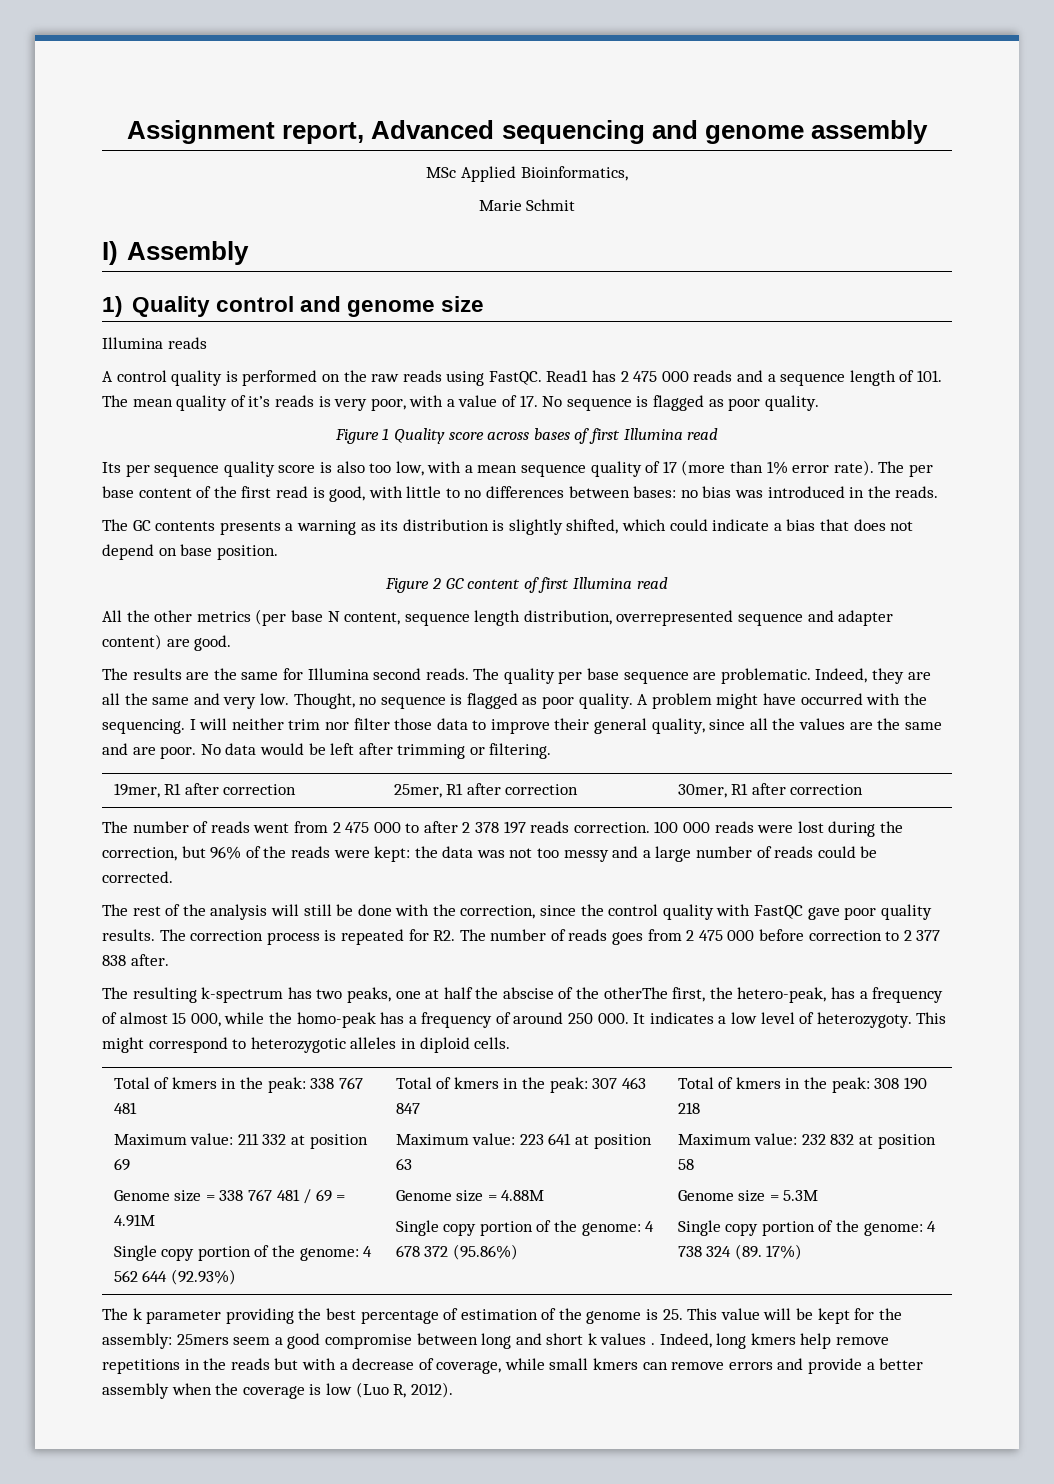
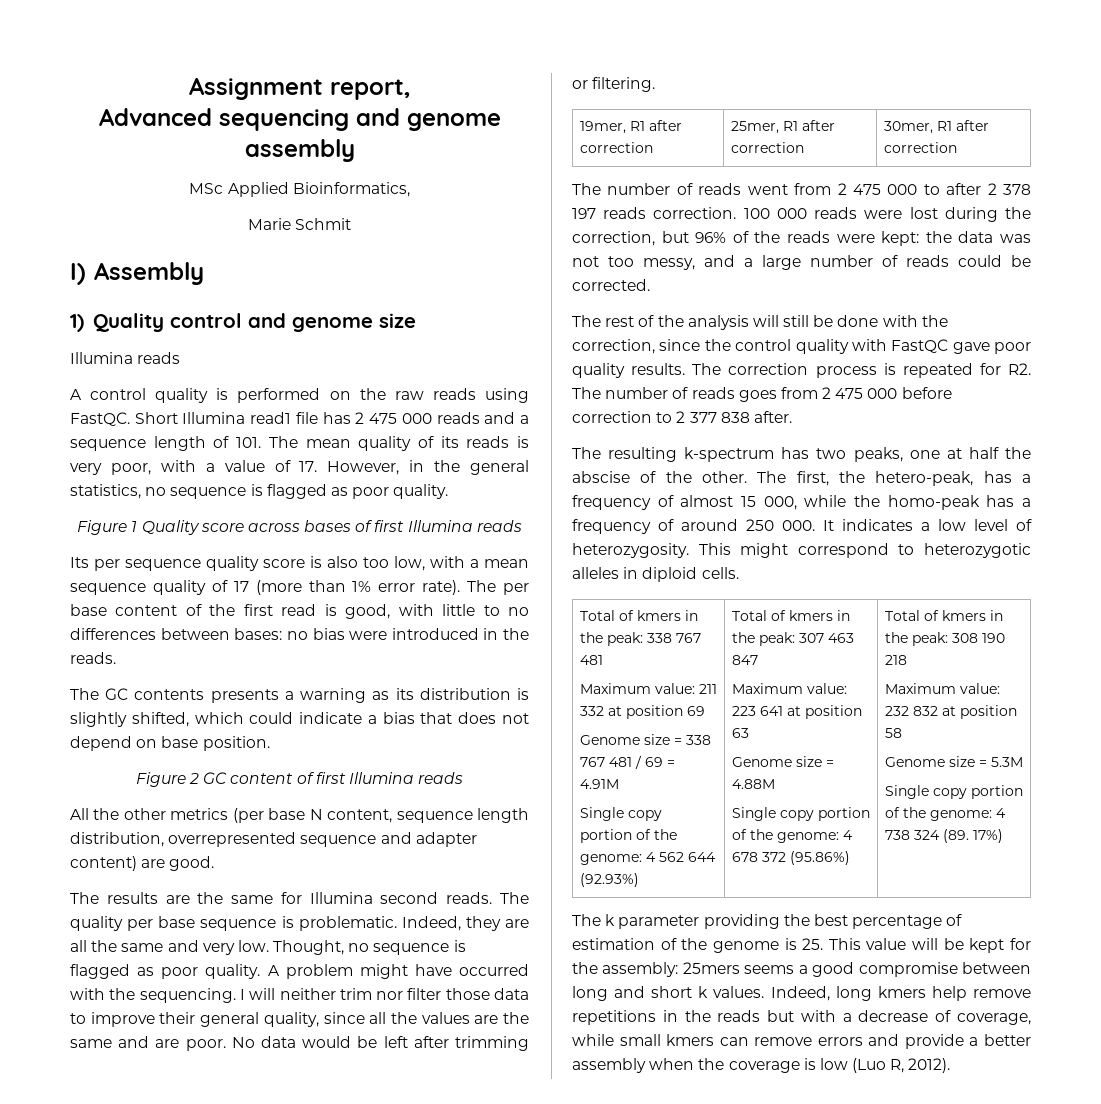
- Assignment report, Advanced sequencing and genome assembly
+ Assignment report,
+ Advanced sequencing and genome assembly
- Read1 has 2 475 000 reads and a sequence length of 101. The mean quality of it’s reads is very poor, with a value of 17. No sequence is flagged as poor quality.
+ Short Illumina read1 file has 2 475 000 reads and a sequence length of 101. The mean quality of its reads is very poor, with a value of 17. However, in the general statistics, no sequence is flagged as poor quality.
- Figure 1 Quality score across bases of first Illumina read
+ Figure 1 Quality score across bases of first Illumina reads
- The per base content of the first read is good, with little to no differences between bases: no bias was introduced in the reads.
+ The per base content of the first read is good, with little to no differences between bases: no bias were introduced in the reads.
- Figure 2 GC content of first Illumina read
+ Figure 2 GC content of first Illumina reads
- The quality per base sequence are problematic.
+ The quality per base sequence is problematic.
- 100 000 reads were lost during the correction, but 96% of the reads were kept: the data was not too messy and a large number of reads could be corrected.
+ 100 000 reads were lost during the correction, but 96% of the reads were kept: the data was not too messy, and a large number of reads could be corrected.
- The resulting k-spectrum has two peaks, one at half the abscise of the otherThe first, the hetero-peak, has a frequency of almost 15 000, while the homo-peak has a frequency of around 250 000. It indicates a low level of heterozygoty.
+ The resulting k-spectrum has two peaks, one at half the abscise of the other. The first, the hetero-peak, has a frequency of almost 15 000, while the homo-peak has a frequency of around 250 000. It indicates a low level of heterozygosity.
- The k parameter providing the best percentage of estimation of the genome is 25. This value will be kept for the assembly: 25mers seem a good compromise between long and short k values .
+ The k parameter providing the best percentage of estimation of the genome is 25. This value will be kept for the assembly: 25mers seems a good compromise between long and short k values.

